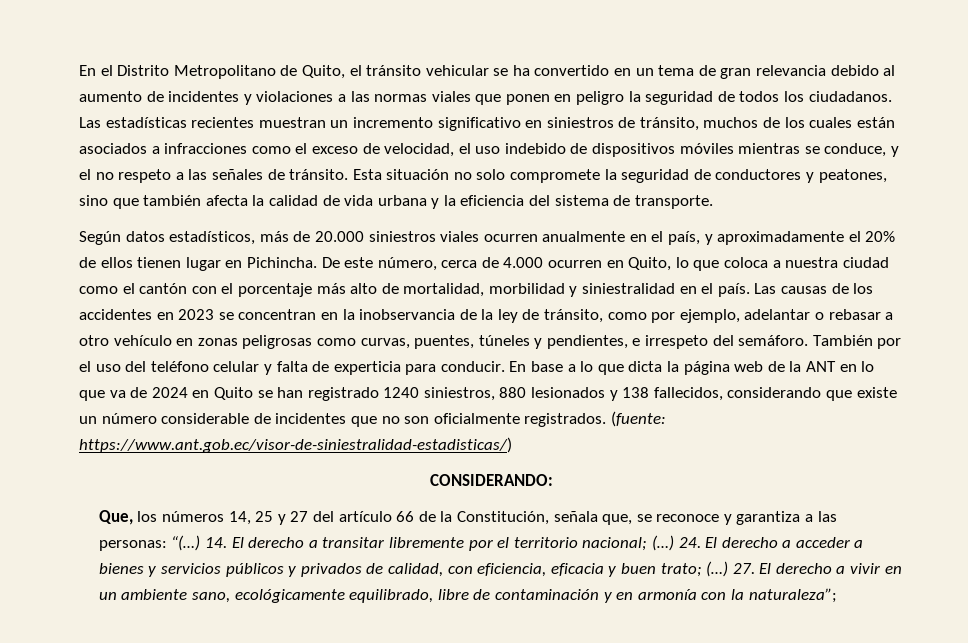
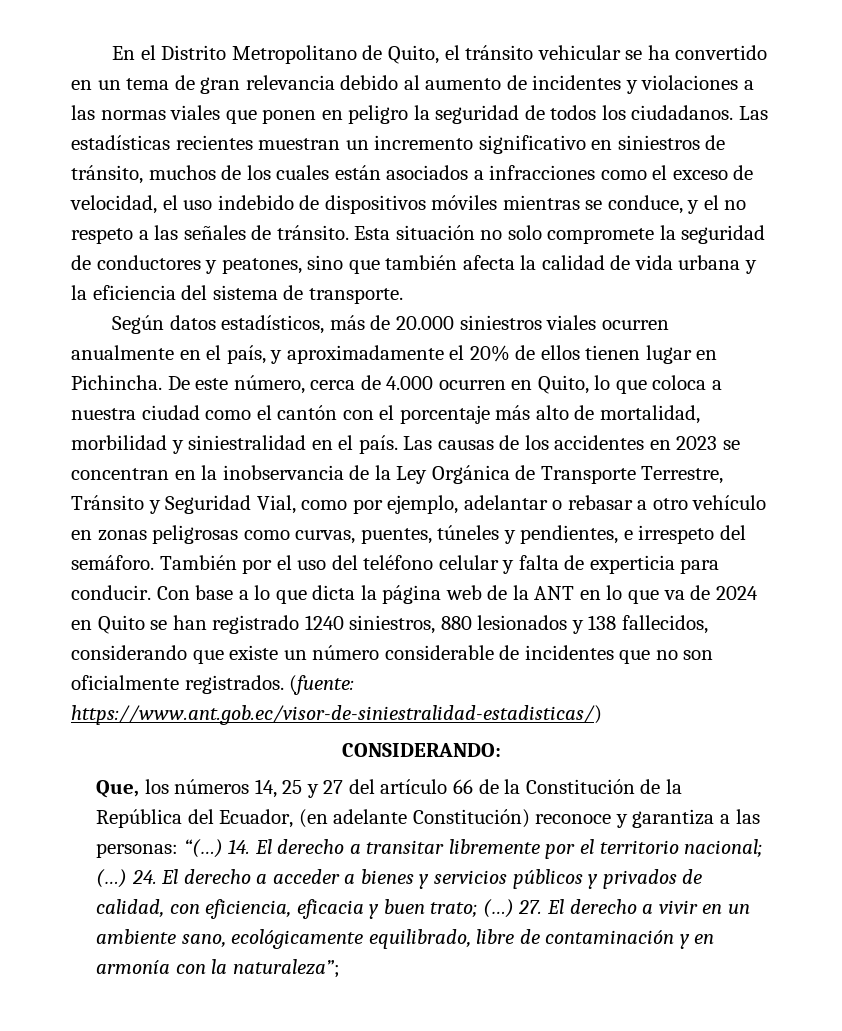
- Las causas de los accidentes en 2023 se concentran en la inobservancia de la ley de tránsito, como por ejemplo, adelantar o rebasar a otro vehículo en zonas peligrosas como curvas, puentes, túneles y pendientes, e irrespeto del semáforo.
+ Las causas de los accidentes en 2023 se concentran en la inobservancia de la Ley Orgánica de Transporte Terrestre, Tránsito y Seguridad Vial, como por ejemplo, adelantar o rebasar a otro vehículo en zonas peligrosas como curvas, puentes, túneles y pendientes, e irrespeto del semáforo.
- En base a lo que dicta la página web de la ANT en lo que va de 2024 en Quito se han registrado 1240 siniestros, 880 lesionados y 138 fallecidos, considerando que existe un número considerable de incidentes que no son oficialmente registrados.
+ Con base a lo que dicta la página web de la ANT en lo que va de 2024 en Quito se han registrado 1240 siniestros, 880 lesionados y 138 fallecidos, considerando que existe un número considerable de incidentes que no son oficialmente registrados.
- Que, los números 14, 25 y 27 del artículo 66 de la Constitución, señala que, se reconoce y garantiza a las personas: “(…)
+ Que, los números 14, 25 y 27 del artículo 66 de la Constitución de la República del Ecuador, (en adelante Constitución) reconoce y garantiza a las personas: “(…)

